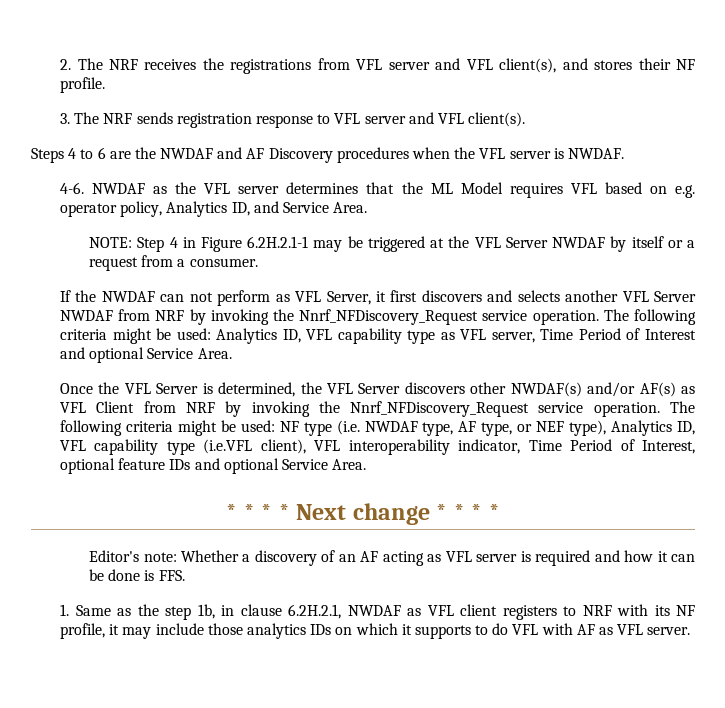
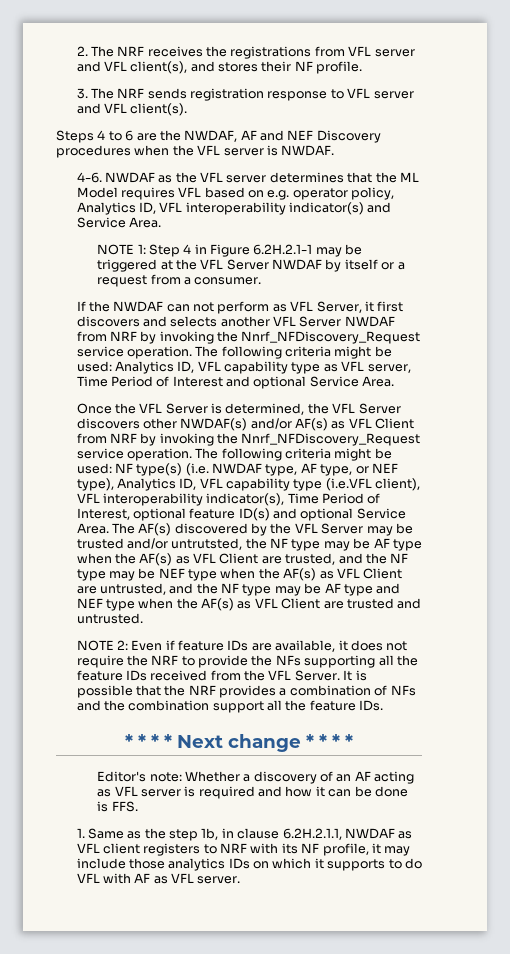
- Steps 4 to 6 are the NWDAF and AF Discovery procedures when the VFL server is NWDAF.
+ Steps 4 to 6 are the NWDAF, AF and NEF Discovery procedures when the VFL server is NWDAF.
- NWDAF as the VFL server determines that the ML Model requires VFL based on e.g. operator policy, Analytics ID, and Service Area.
+ NWDAF as the VFL server determines that the ML Model requires VFL based on e.g. operator policy, Analytics ID, VFL interoperability indicator(s) and Service Area.
- NOTE: Step 4 in Figure 6.2H.2.1-1 may be triggered at the VFL Server NWDAF by itself or a request from a consumer.
+ NOTE 1: Step 4 in Figure 6.2H.2.1-1 may be triggered at the VFL Server NWDAF by itself or a request from a consumer.
- The following criteria might be used: NF type (i.e. NWDAF type, AF type, or NEF type), Analytics ID, VFL capability type (i.e.VFL client), VFL interoperability indicator, Time Period of Interest, optional feature IDs and optional Service Area.
+ The following criteria might be used: NF type(s) (i.e. NWDAF type, AF type, or NEF type), Analytics ID, VFL capability type (i.e.VFL client), VFL interoperability indicator(s), Time Period of Interest, optional feature ID(s) and optional Service Area. The AF(s) discovered by the VFL Server may be trusted and/or untrutsted, the NF type may be AF type when the AF(s) as VFL Client are trusted, and the NF type may be NEF type when the AF(s) as VFL Client are untrusted, and the NF type may be AF type and NEF type when the AF(s) as VFL Client are trusted and untrusted.
+ NOTE 2: Even if feature IDs are available, it does not require the NRF to provide the NFs supporting all the feature IDs received from the VFL Server. It is possible that the NRF provides a combination of NFs and the combination support all the feature IDs.
- 1. Same as the step 1b, in clause 6.2H.2.1, NWDAF as VFL client registers to NRF with its NF profile, it may include those analytics IDs on which it supports to do VFL with AF as VFL server.
+ 1. Same as the step 1b, in clause 6.2H.2.1.1, NWDAF as VFL client registers to NRF with its NF profile, it may include those analytics IDs on which it supports to do VFL with AF as VFL server.

